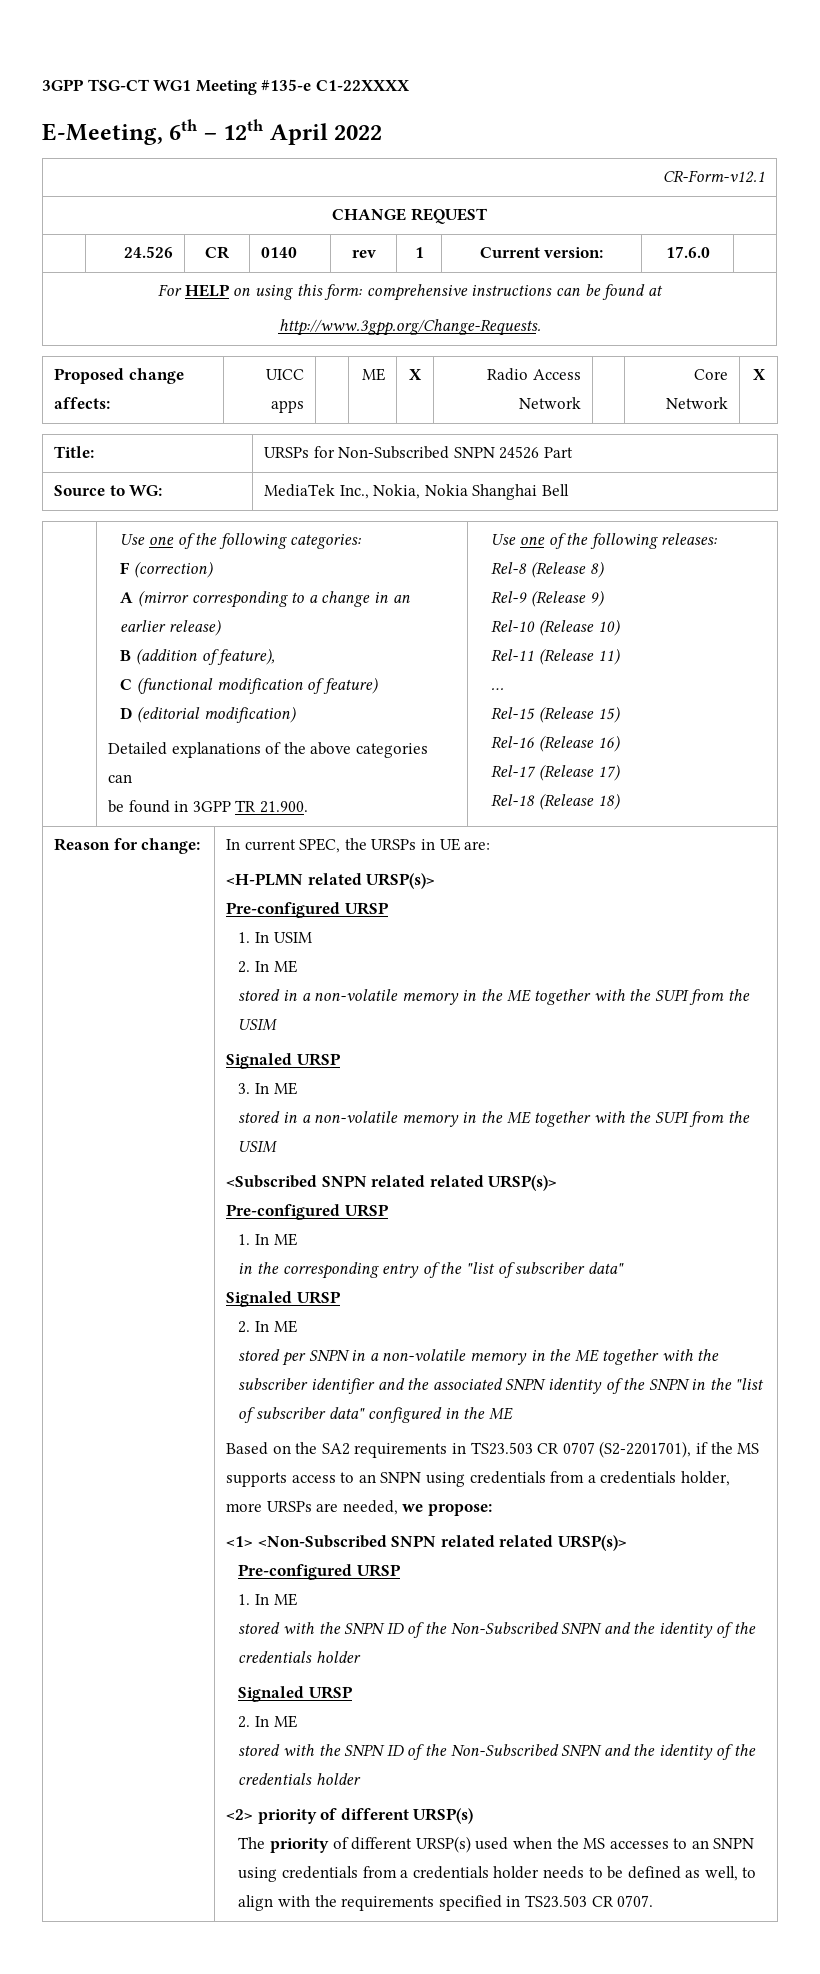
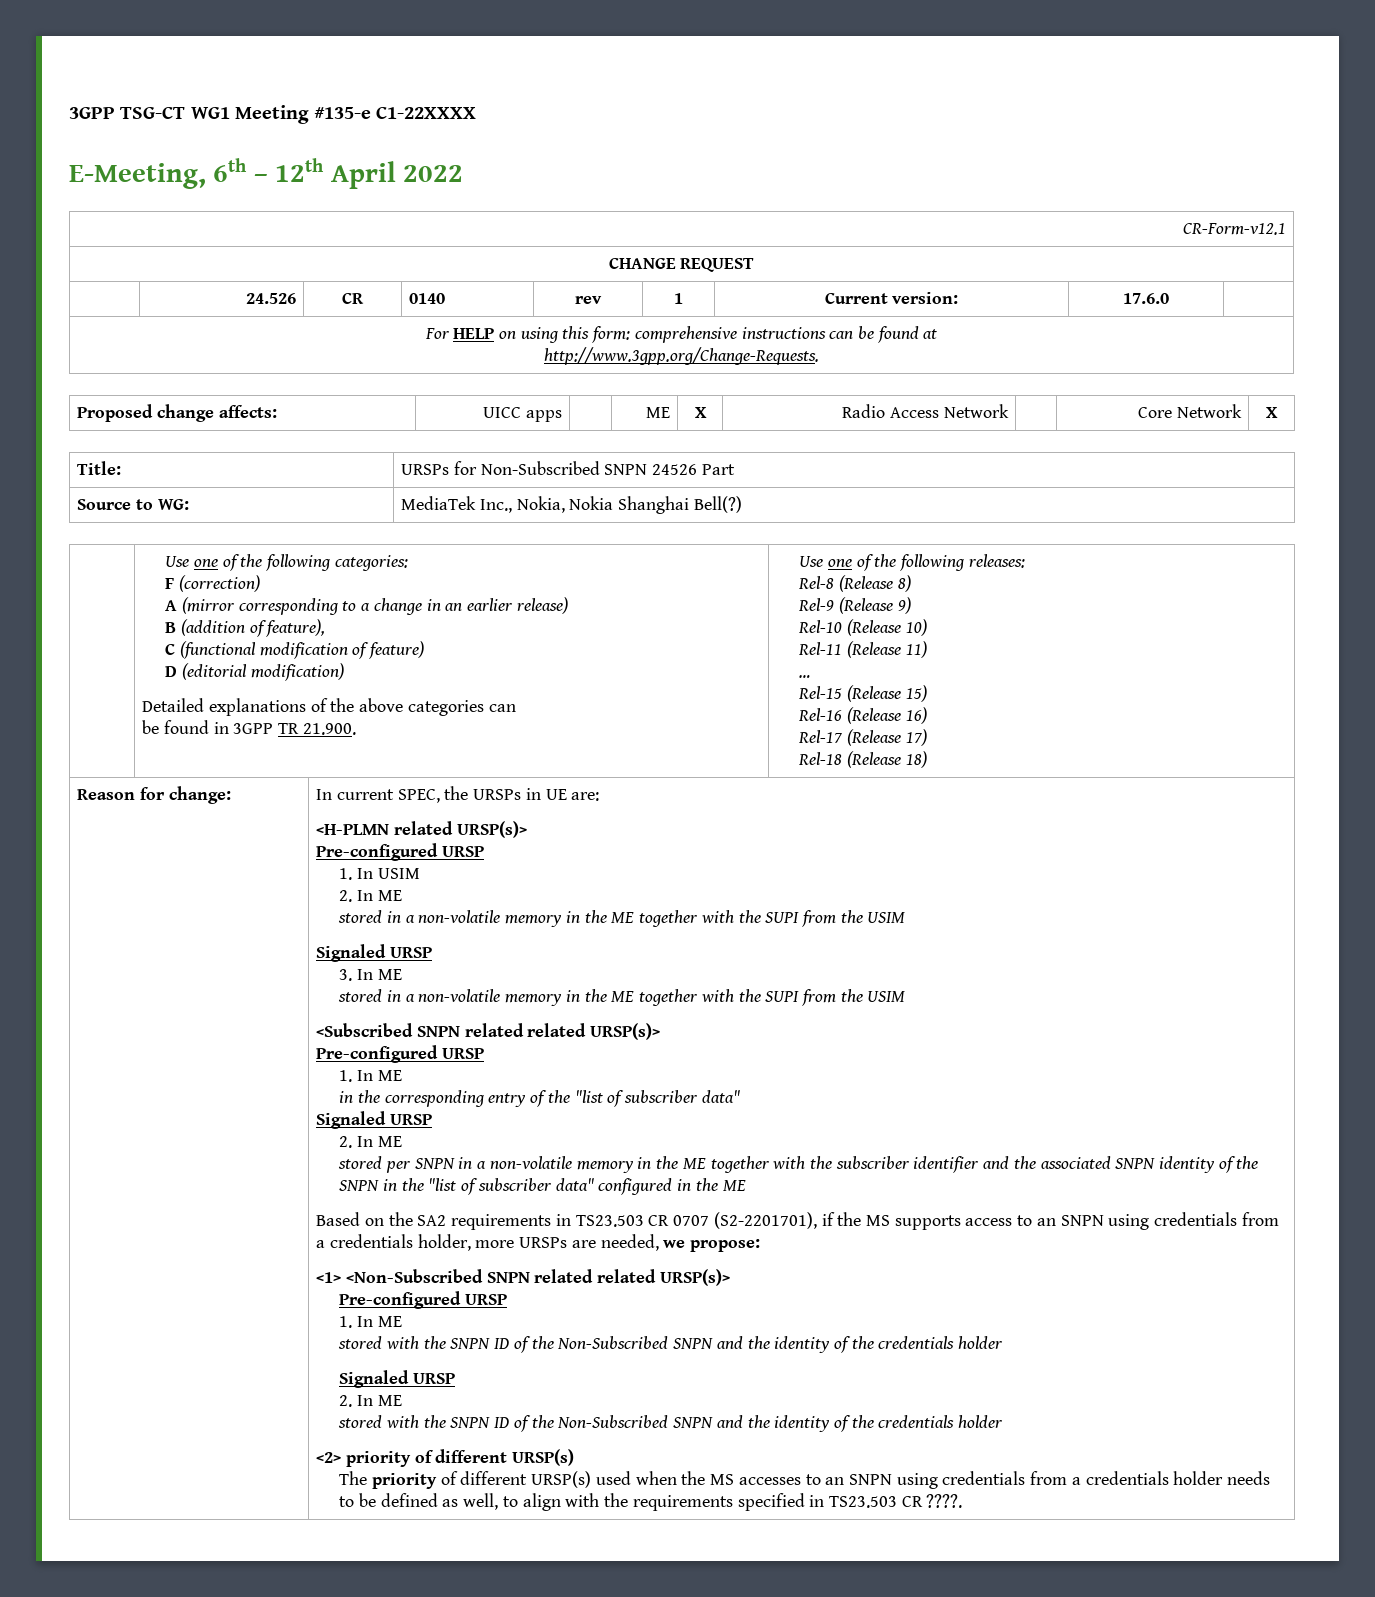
- Source to WG: | MediaTek Inc., Nokia, Nokia Shanghai Bell
+ Source to WG: | MediaTek Inc., Nokia, Nokia Shanghai Bell(?)
- The priority of different URSP(s) used when the MS accesses to an SNPN using credentials from a credentials holder needs to be defined as well, to align with the requirements specified in TS23.503 CR 0707.
+ The priority of different URSP(s) used when the MS accesses to an SNPN using credentials from a credentials holder needs to be defined as well, to align with the requirements specified in TS23.503 CR ????.

